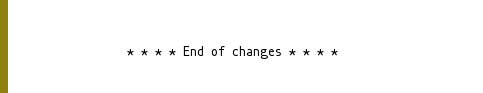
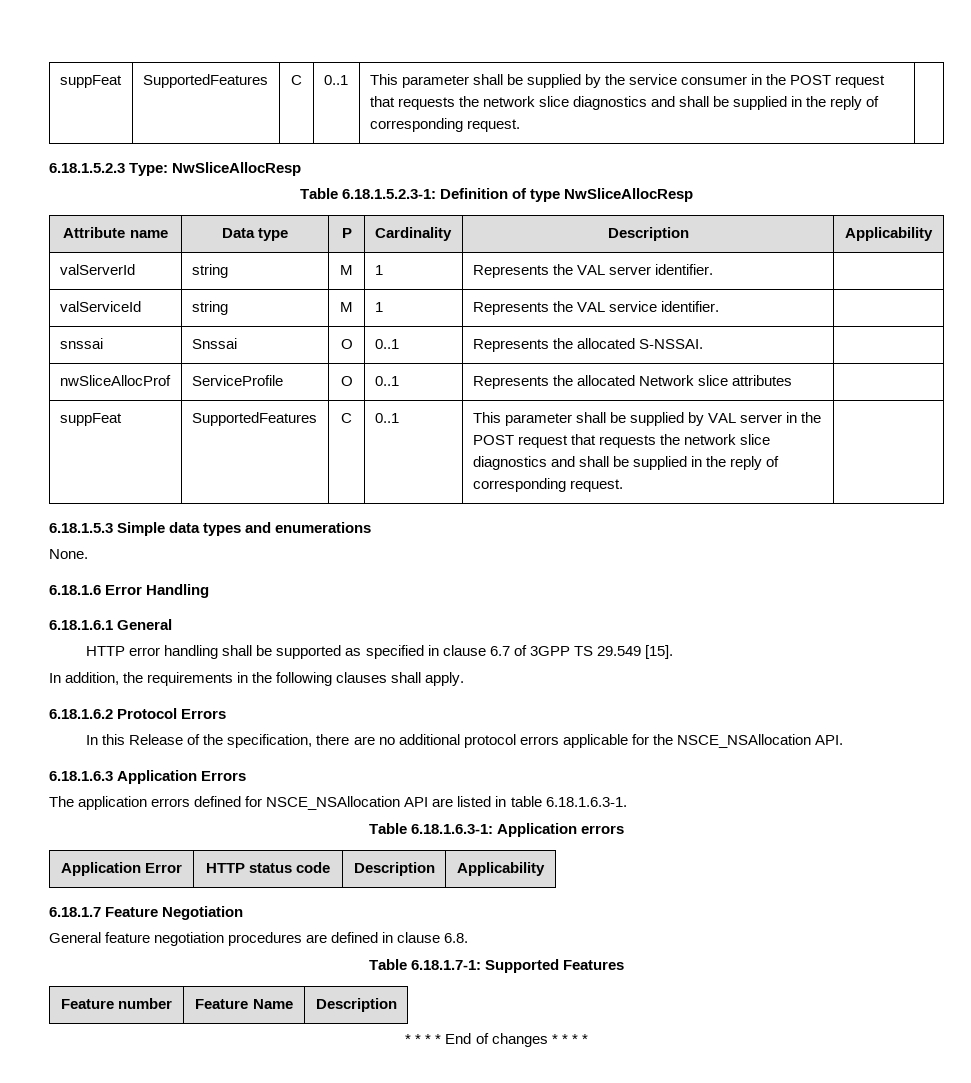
+ suppFeat | SupportedFeatures | C | 0..1 | This parameter shall be supplied by the service consumer in the POST request that requests the network slice diagnostics and shall be supplied in the reply of corresponding request. |
+ 6.18.1.5.2.3 Type: NwSliceAllocResp
+ Table 6.18.1.5.2.3-1: Definition of type NwSliceAllocResp
+ Attribute name | Data type | P | Cardinality | Description | Applicability
+ valServerId | string | M | 1 | Represents the VAL server identifier. |
+ valServiceId | string | M | 1 | Represents the VAL service identifier. |
+ snssai | Snssai | O | 0..1 | Represents the allocated S-NSSAI. |
+ nwSliceAllocProf | ServiceProfile | O | 0..1 | Represents the allocated Network slice attributes |
+ suppFeat | SupportedFeatures | C | 0..1 | This parameter shall be supplied by VAL server in the POST request that requests the network slice diagnostics and shall be supplied in the reply of corresponding request. |
+ 6.18.1.5.3 Simple data types and enumerations
+ None.
+ 6.18.1.6 Error Handling
+ 6.18.1.6.1 General
+ HTTP error handling shall be supported as specified in clause 6.7 of 3GPP TS 29.549 [15].
+ In addition, the requirements in the following clauses shall apply.
+ 6.18.1.6.2 Protocol Errors
+ In this Release of the specification, there are no additional protocol errors applicable for the NSCE_NSAllocation API.
+ 6.18.1.6.3 Application Errors
+ The application errors defined for NSCE_NSAllocation API are listed in table 6.18.1.6.3-1.
+ Table 6.18.1.6.3-1: Application errors
+ Application Error | HTTP status code | Description | Applicability
+ 6.18.1.7 Feature Negotiation
+ General feature negotiation procedures are defined in clause 6.8.
+ Table 6.18.1.7-1: Supported Features
+ Feature number | Feature Name | Description

